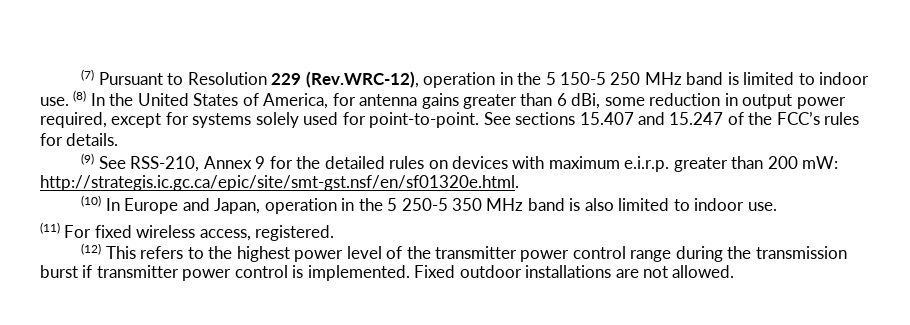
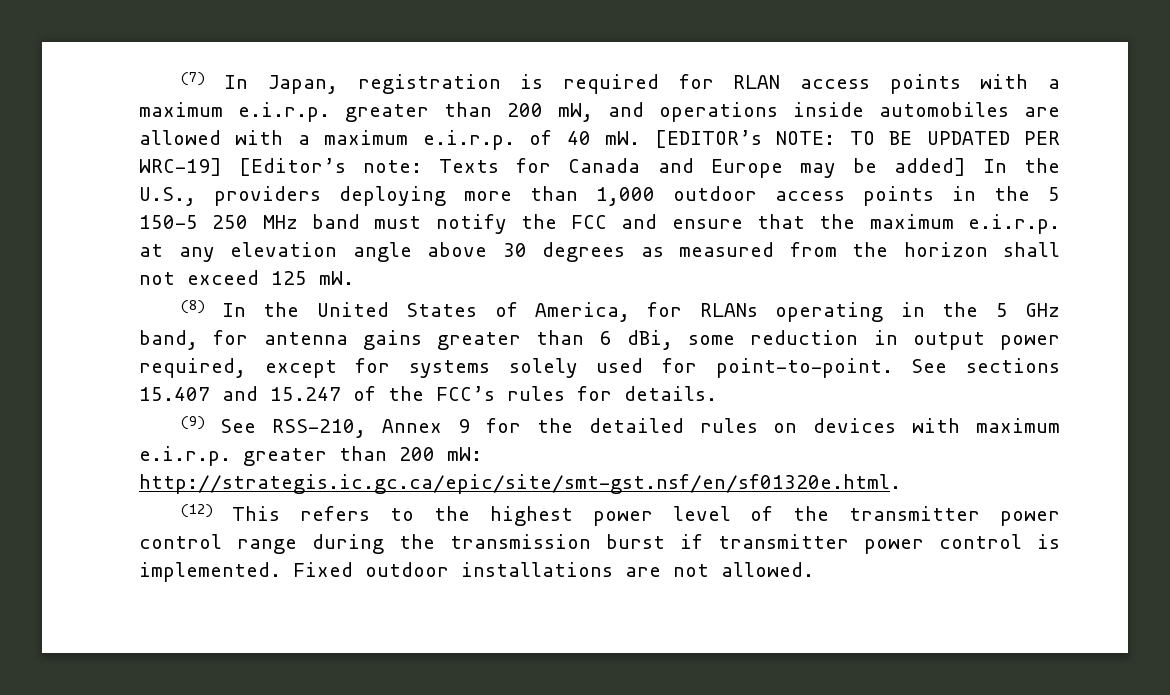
- (7) Pursuant to Resolution 229 (Rev.WRC-12), operation in the 5 150-5 250 MHz band is limited to indoor use. (8) In the United States of America, for antenna gains greater than 6 dBi, some reduction in output power required, except for systems solely used for point-to-point.
+ (7) In Japan, registration is required for RLAN access points with a maximum e.i.r.p. greater than 200 mW, and operations inside automobiles are allowed with a maximum e.i.r.p. of 40 mW. [EDITOR’s NOTE: TO BE UPDATED PER WRC-19] [Editor’s note: Texts for Canada and Europe may be added] In the U.S., providers deploying more than 1,000 outdoor access points in the 5 150-5 250 MHz band must notify the FCC and ensure that the maximum e.i.r.p. at any elevation angle above 30 degrees as measured from the horizon shall not exceed 125 mW.
+ (8) In the United States of America, for RLANs operating in the 5 GHz band, for antenna gains greater than 6 dBi, some reduction in output power required, except for systems solely used for point-to-point.
- (10) In Europe and Japan, operation in the 5 250-5 350 MHz band is also limited to indoor use.
- (11) For fixed wireless access, registered.

